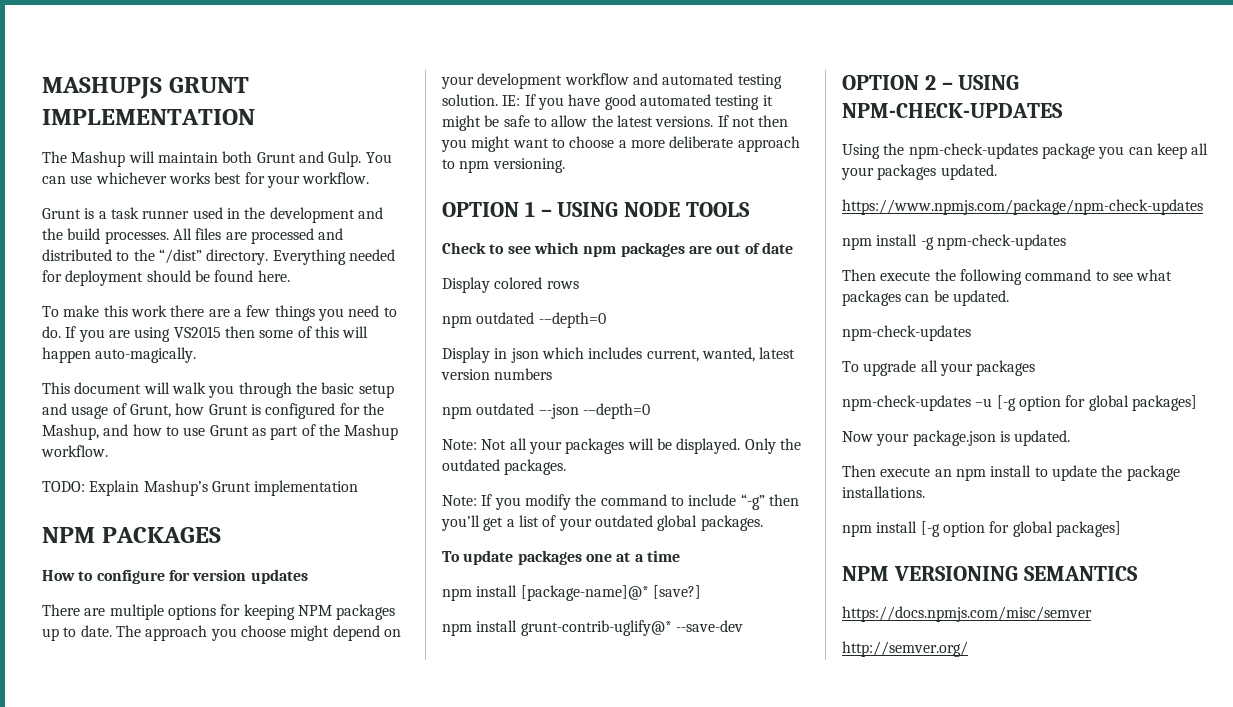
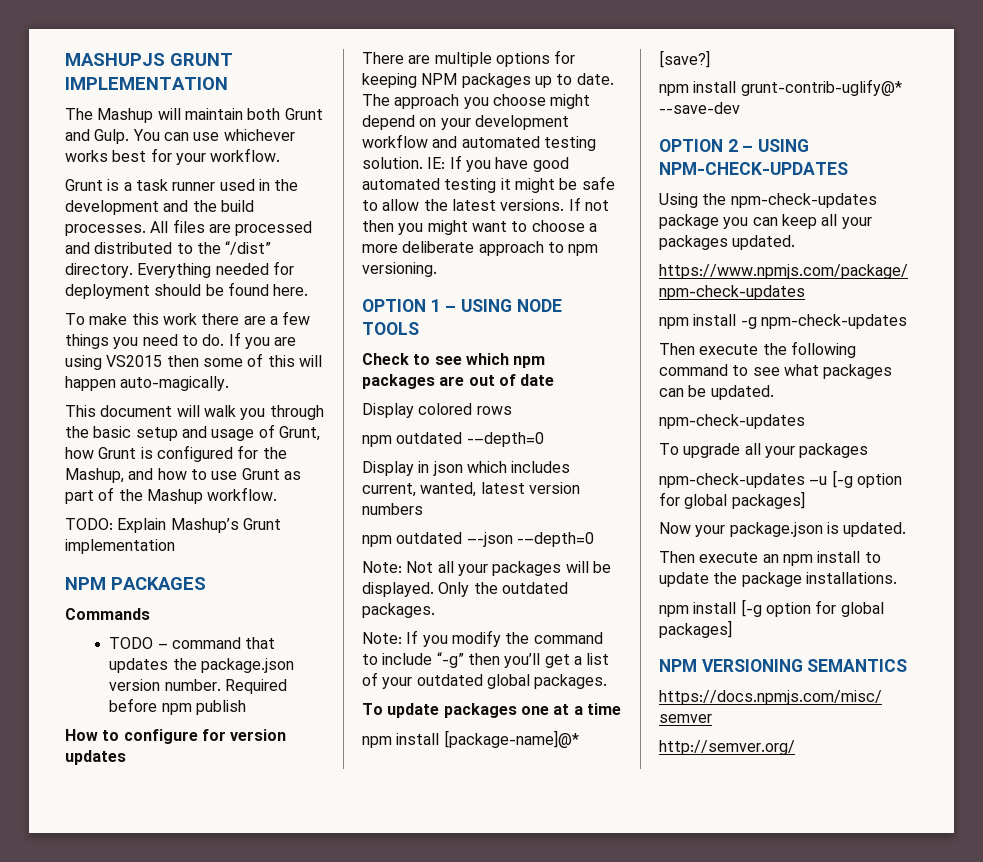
+ Commands
+ TODO – command that updates the package.json version number. Required before npm publish

